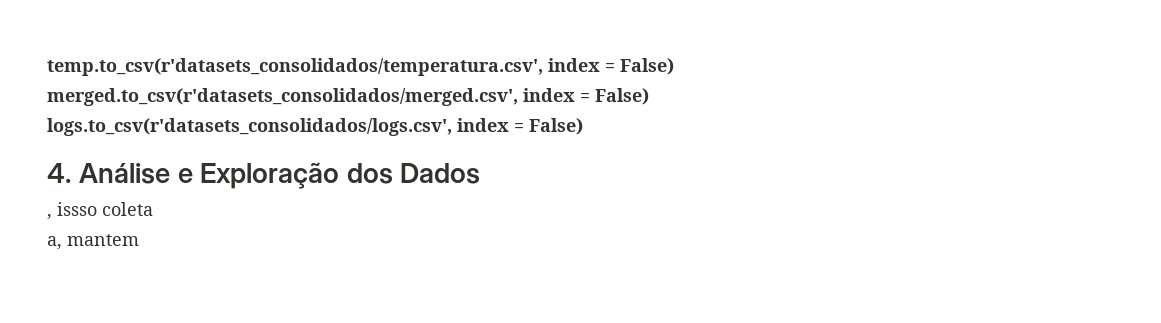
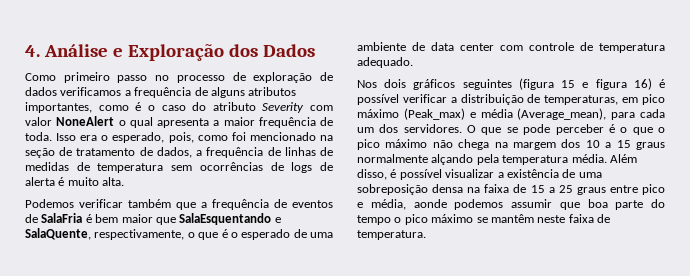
- temp.to_csv(r'datasets_consolidados/temperatura.csv', index = False)
- merged.to_csv(r'datasets_consolidados/merged.csv', index = False)
- logs.to_csv(r'datasets_consolidados/logs.csv', index = False)
- , issso coleta
- a, mantem
+ Como primeiro passo no processo de exploração de dados verificamos a frequência de alguns atributos importantes, como é o caso do atributo Severity com valor NoneAlert o qual apresenta a maior frequência de toda. Isso era o esperado, pois, como foi mencionado na seção de tratamento de dados, a frequência de linhas de medidas de temperatura sem ocorrências de logs de alerta é muito alta.
+ Podemos verificar também que a frequência de eventos de SalaFria é bem maior que SalaEsquentando e SalaQuente, respectivamente, o que é o esperado de uma ambiente de data center com controle de temperatura adequado.
+ Nos dois gráficos seguintes (figura 15 e figura 16) é possível verificar a distribuição de temperaturas, em pico máximo (Peak_max) e média (Average_mean), para cada um dos servidores. O que se pode perceber é o que o pico máximo não chega na margem dos 10 a 15 graus normalmente alçando pela temperatura média. Além disso, é possível visualizar a existência de uma sobreposição densa na faixa de 15 a 25 graus entre pico e média, aonde podemos assumir que boa parte do tempo o pico máximo se mantêm neste faixa de temperatura.

